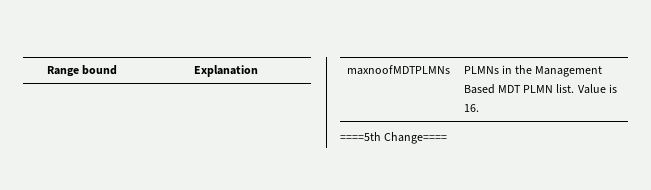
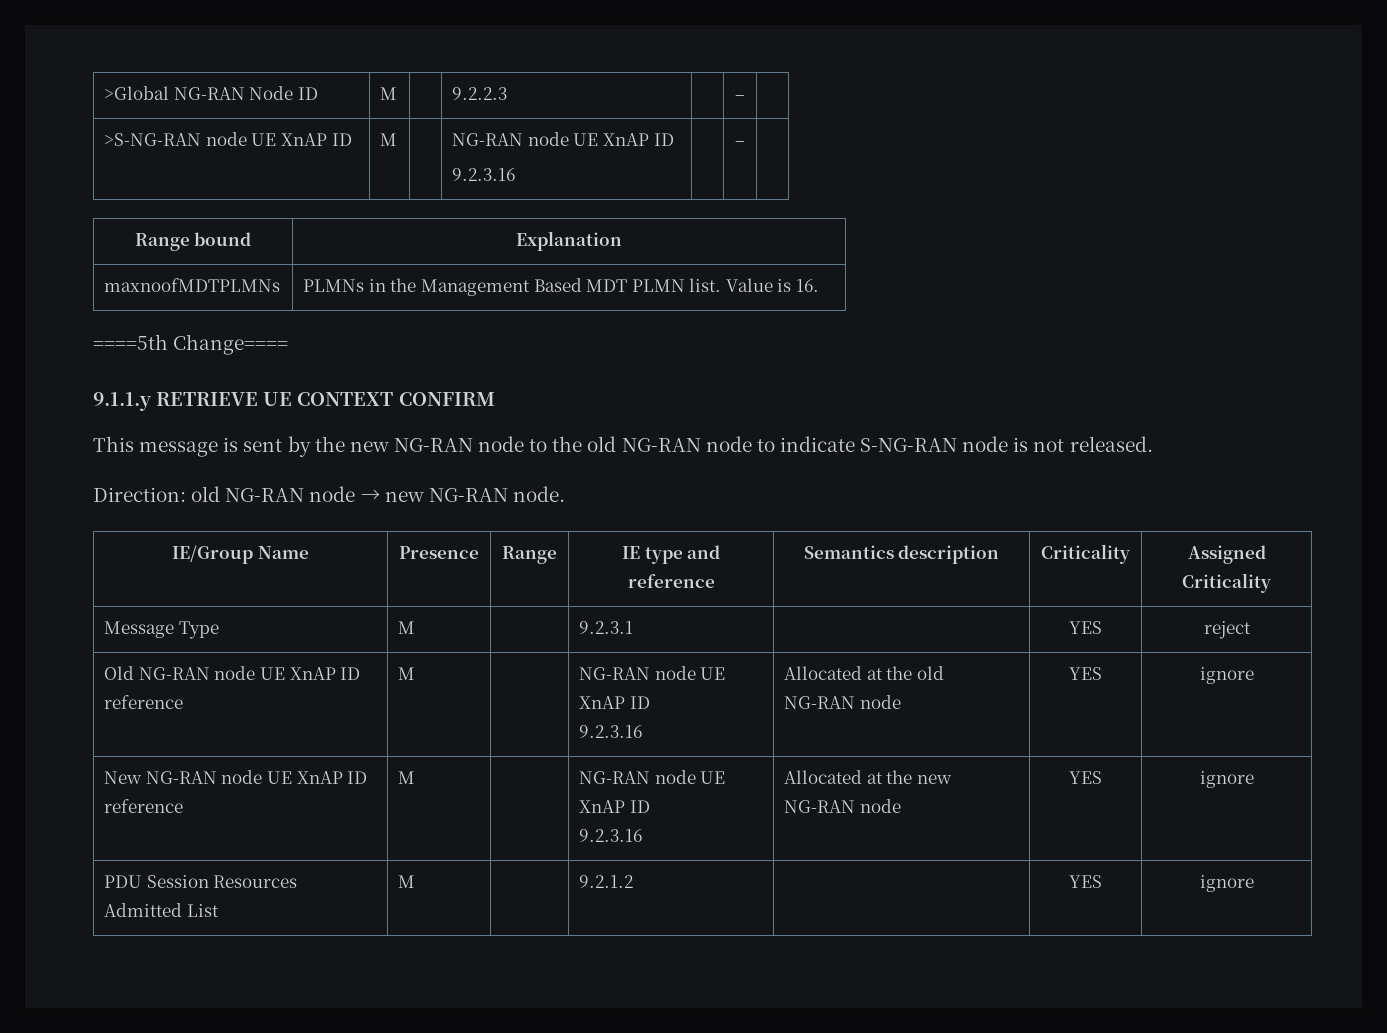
+ >Global NG-RAN Node ID | M | | 9.2.2.3 | | – |
+ >S-NG-RAN node UE XnAP ID | M | | NG-RAN node UE XnAP ID
+ 9.2.3.16 | | – |
+ 9.1.1.y RETRIEVE UE CONTEXT CONFIRM
+ This message is sent by the new NG-RAN node to the old NG-RAN node to indicate S-NG-RAN node is not released.
+ Direction: old NG-RAN node → new NG-RAN node.
+ IE/Group Name | Presence | Range | IE type and reference | Semantics description | Criticality | Assigned Criticality
+ Message Type | M | | 9.2.3.1 | | YES | reject
+ Old NG-RAN node UE XnAP ID reference | M | | NG-RAN node UE XnAP ID
+ 9.2.3.16 | Allocated at the old NG-RAN node | YES | ignore
+ New NG-RAN node UE XnAP ID reference | M | | NG-RAN node UE XnAP ID
+ 9.2.3.16 | Allocated at the new NG-RAN node | YES | ignore
+ PDU Session Resources Admitted List | M | | 9.2.1.2 | | YES | ignore

